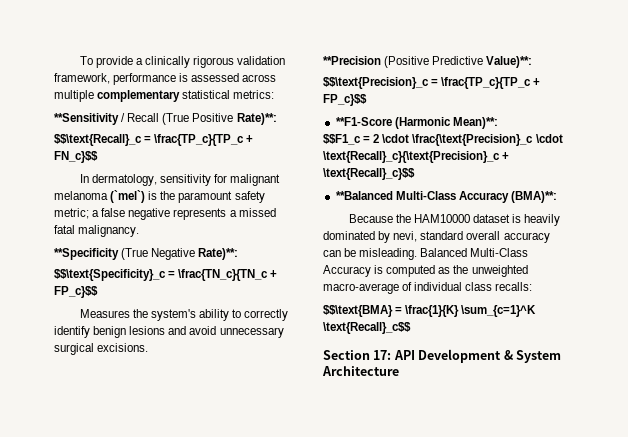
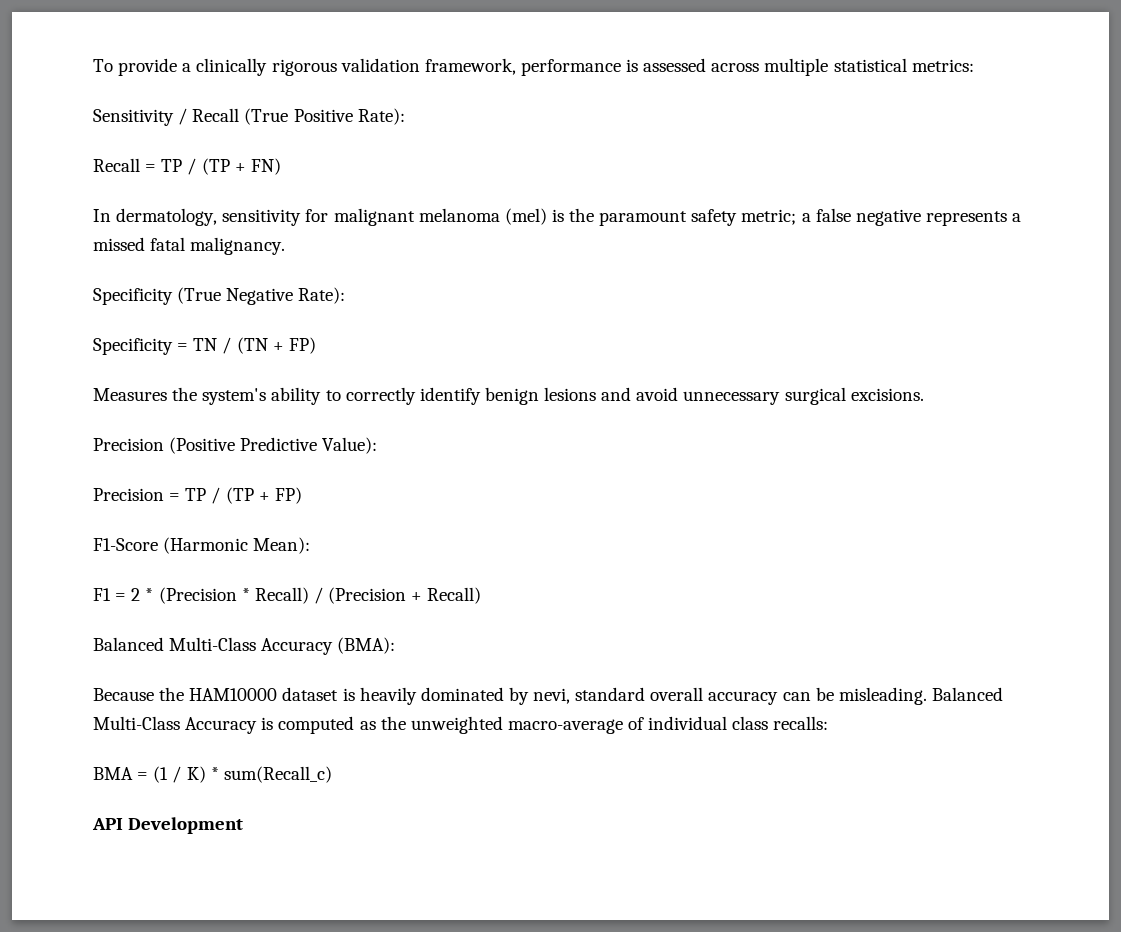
- To provide a clinically rigorous validation framework, performance is assessed across multiple complementary statistical metrics:
+ To provide a clinically rigorous validation framework, performance is assessed across multiple statistical metrics:
- **Sensitivity / Recall (True Positive Rate)**:
- $$\text{Recall}_c = \frac{TP_c}{TP_c + FN_c}$$
+ Sensitivity / Recall (True Positive Rate):
+ Recall = TP / (TP + FN)
- In dermatology, sensitivity for malignant melanoma (`mel`) is the paramount safety metric; a false negative represents a missed fatal malignancy.
+ In dermatology, sensitivity for malignant melanoma (mel) is the paramount safety metric; a false negative represents a missed fatal malignancy.
- **Specificity (True Negative Rate)**:
- $$\text{Specificity}_c = \frac{TN_c}{TN_c + FP_c}$$
+ Specificity (True Negative Rate):
+ Specificity = TN / (TN + FP)
- **Precision (Positive Predictive Value)**:
- $$\text{Precision}_c = \frac{TP_c}{TP_c + FP_c}$$
- **F1-Score (Harmonic Mean)**:
- $$F1_c = 2 \cdot \frac{\text{Precision}_c \cdot \text{Recall}_c}{\text{Precision}_c + \text{Recall}_c}$$
- **Balanced Multi-Class Accuracy (BMA)**:
+ Precision (Positive Predictive Value):
+ Precision = TP / (TP + FP)
+ F1-Score (Harmonic Mean):
+ F1 = 2 * (Precision * Recall) / (Precision + Recall)
+ Balanced Multi-Class Accuracy (BMA):
- $$\text{BMA} = \frac{1}{K} \sum_{c=1}^K \text{Recall}_c$$
- Section 17: API Development & System Architecture
+ BMA = (1 / K) * sum(Recall_c)
+ API Development

